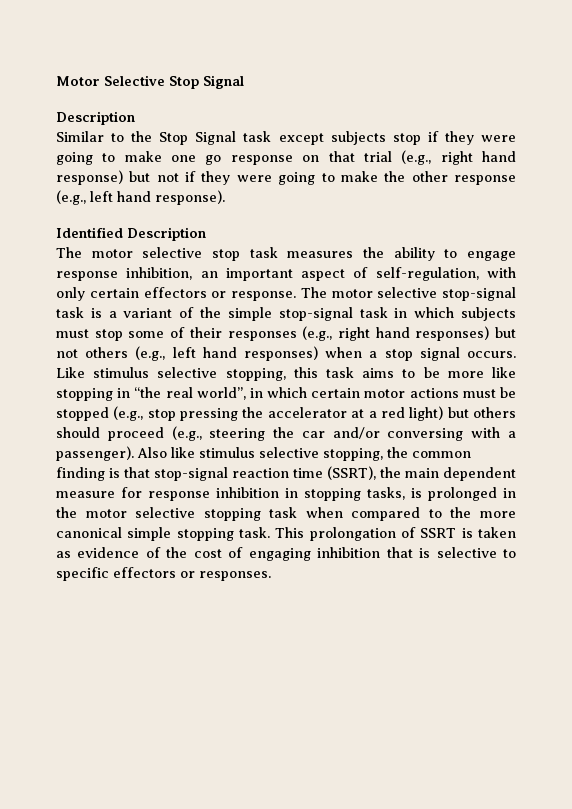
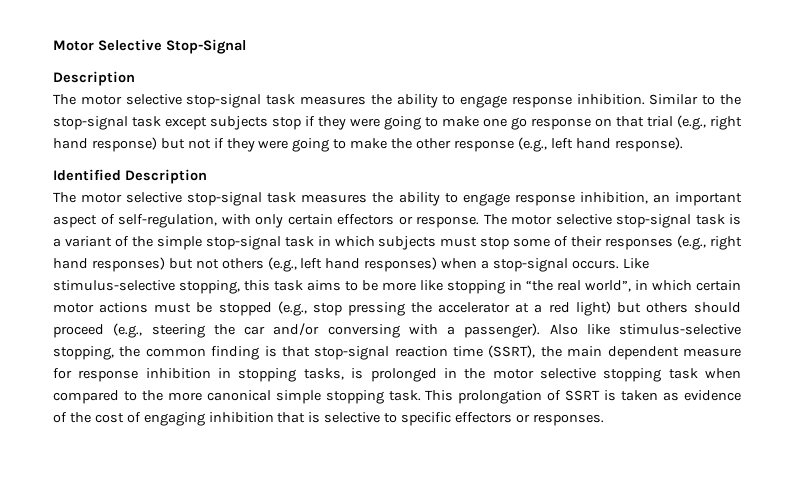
- Motor Selective Stop Signal
+ Motor Selective Stop-Signal
  Description
- Similar to the Stop Signal task except subjects stop if they were going to make one go response on that trial (e.g., right hand response) but not if they were going to make the other response (e.g., left hand response).
+ The motor selective stop-signal task measures the ability to engage response inhibition. Similar to the stop-signal task except subjects stop if they were going to make one go response on that trial (e.g., right hand response) but not if they were going to make the other response (e.g., left hand response).
- The motor selective stop task measures the ability to engage response inhibition, an important aspect of self-regulation, with only certain effectors or response.
+ The motor selective stop-signal task measures the ability to engage response inhibition, an important aspect of self-regulation, with only certain effectors or response.
- The motor selective stop-signal task is a variant of the simple stop-signal task in which subjects must stop some of their responses (e.g., right hand responses) but not others (e.g., left hand responses) when a stop signal occurs. Like stimulus selective stopping, this task aims to be more like stopping in “the real world”, in which certain motor actions must be stopped (e.g., stop pressing the accelerator at a red light) but others should proceed (e.g., steering the car and/or conversing with a passenger).
+ The motor selective stop-signal task is a variant of the simple stop-signal task in which subjects must stop some of their responses (e.g., right hand responses) but not others (e.g., left hand responses) when a stop-signal occurs. Like stimulus-selective stopping, this task aims to be more like stopping in “the real world”, in which certain motor actions must be stopped (e.g., stop pressing the accelerator at a red light) but others should proceed (e.g., steering the car and/or conversing with a passenger).
- Also like stimulus selective stopping, the common finding is that stop-signal reaction time (SSRT), the main dependent measure for response inhibition in stopping tasks, is prolonged in the motor selective stopping task when compared to the more canonical simple stopping task.
+ Also like stimulus-selective stopping, the common finding is that stop-signal reaction time (SSRT), the main dependent measure for response inhibition in stopping tasks, is prolonged in the motor selective stopping task when compared to the more canonical simple stopping task.

